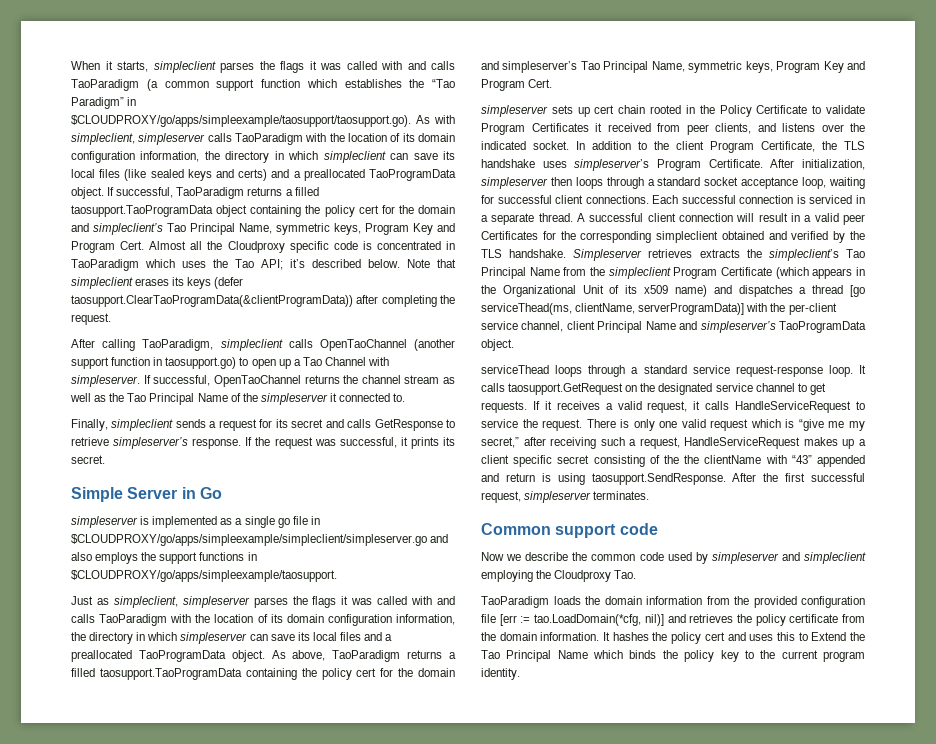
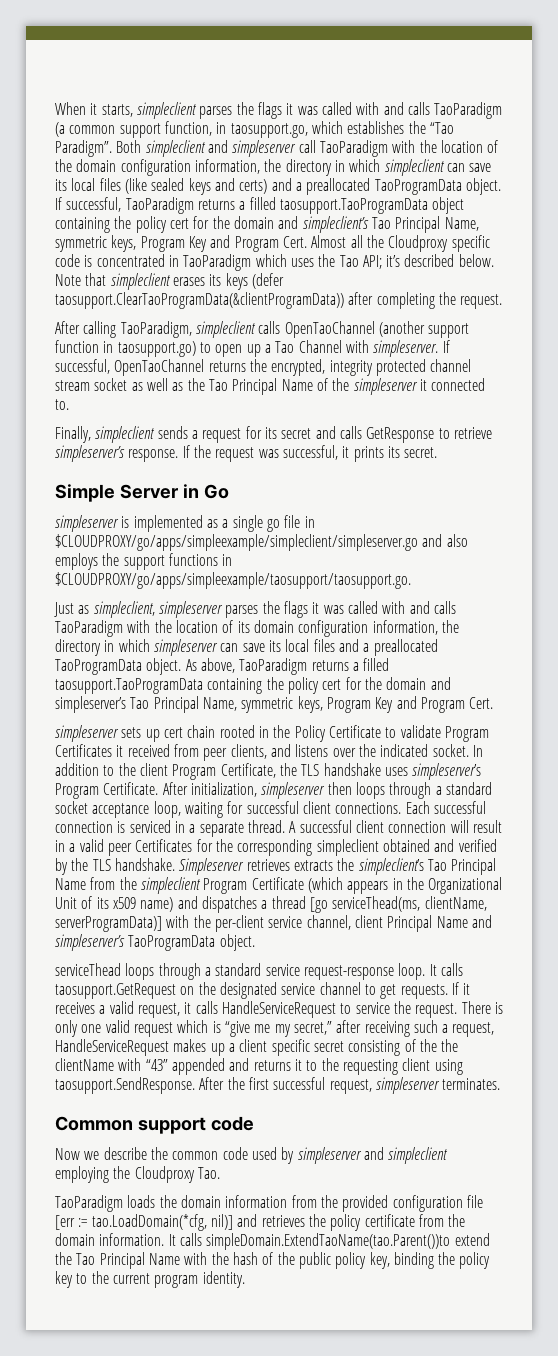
- When it starts, simpleclient parses the flags it was called with and calls TaoParadigm (a common support function which establishes the “Tao Paradigm” in $CLOUDPROXY/go/apps/simpleexample/taosupport/taosupport.go). As with simpleclient, simpleserver calls TaoParadigm with the location of its domain configuration information, the directory in which simpleclient can save its local files (like sealed keys and certs) and a preallocated TaoProgramData object.
+ When it starts, simpleclient parses the flags it was called with and calls TaoParadigm (a common support function, in taosupport.go, which establishes the “Tao Paradigm”. Both simpleclient and simpleserver call TaoParadigm with the location of the domain configuration information, the directory in which simpleclient can save its local files (like sealed keys and certs) and a preallocated TaoProgramData object.
- If successful, OpenTaoChannel returns the channel stream as well as the Tao Principal Name of the simpleserver it connected to.
+ If successful, OpenTaoChannel returns the encrypted, integrity protected channel stream socket as well as the Tao Principal Name of the simpleserver it connected to.
- simpleserver is implemented as a single go file in $CLOUDPROXY/go/apps/simpleexample/simpleclient/simpleserver.go and also employs the support functions in $CLOUDPROXY/go/apps/simpleexample/taosupport.
+ simpleserver is implemented as a single go file in $CLOUDPROXY/go/apps/simpleexample/simpleclient/simpleserver.go and also employs the support functions in $CLOUDPROXY/go/apps/simpleexample/taosupport/taosupport.go.
- There is only one valid request which is “give me my secret,” after receiving such a request, HandleServiceRequest makes up a client specific secret consisting of the the clientName with “43” appended and return is using taosupport.SendResponse. After the first successful request, simpleserver terminates.
+ There is only one valid request which is “give me my secret,” after receiving such a request, HandleServiceRequest makes up a client specific secret consisting of the the clientName with “43” appended and returns it to the requesting client using taosupport.SendResponse. After the first successful request, simpleserver terminates.
- It hashes the policy cert and uses this to Extend the Tao Principal Name which binds the policy key to the current program identity.
+ It calls simpleDomain.ExtendTaoName(tao.Parent())to extend the Tao Principal Name with the hash of the public policy key, binding the policy key to the current program identity.

